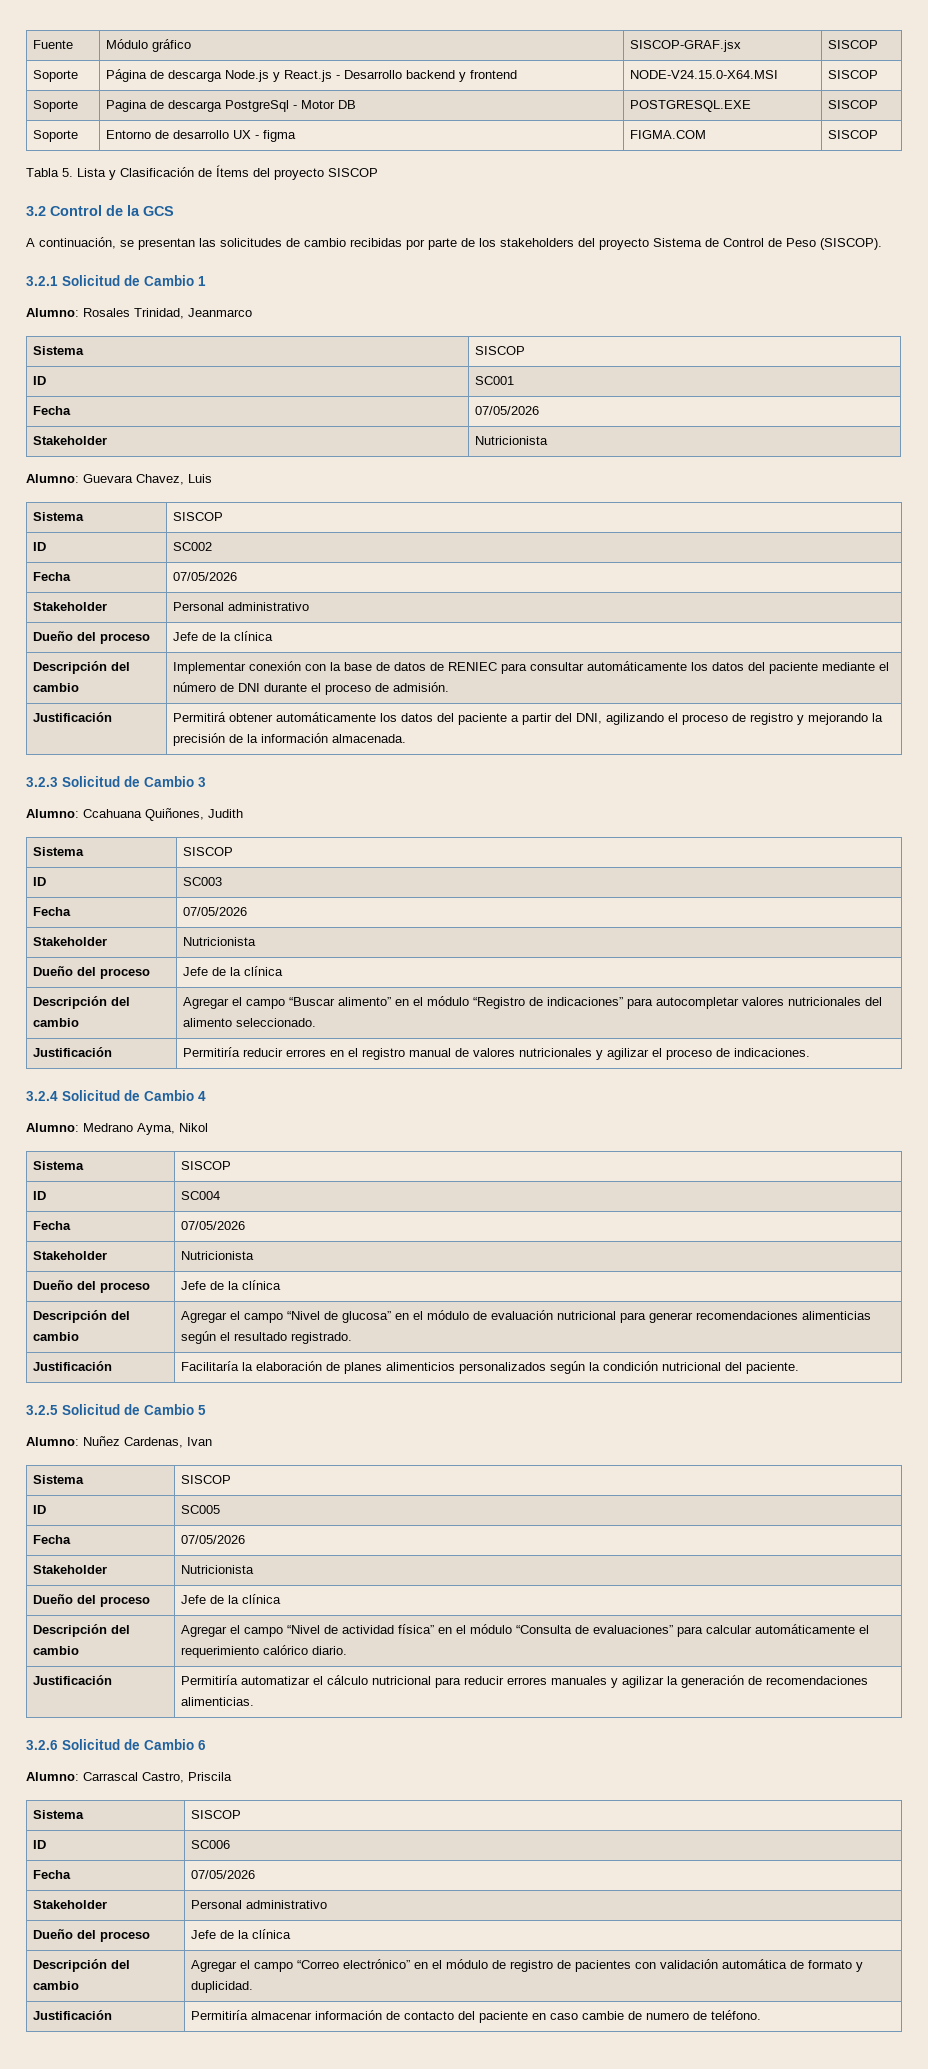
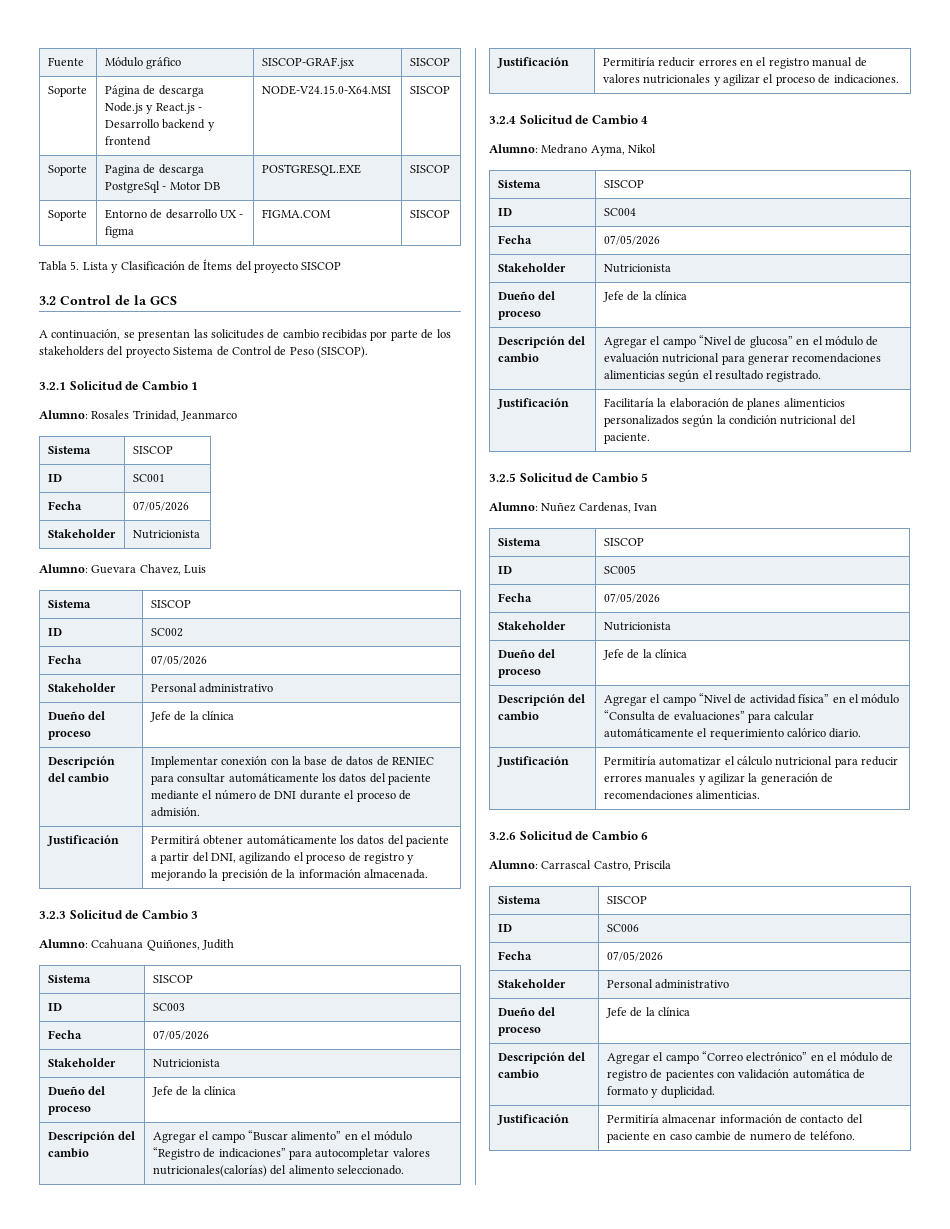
- Descripción del cambio | Agregar el campo “Buscar alimento” en el módulo “Registro de indicaciones” para autocompletar valores nutricionales del alimento seleccionado.
+ Descripción del cambio | Agregar el campo “Buscar alimento” en el módulo “Registro de indicaciones” para autocompletar valores nutricionales(calorías) del alimento seleccionado.

